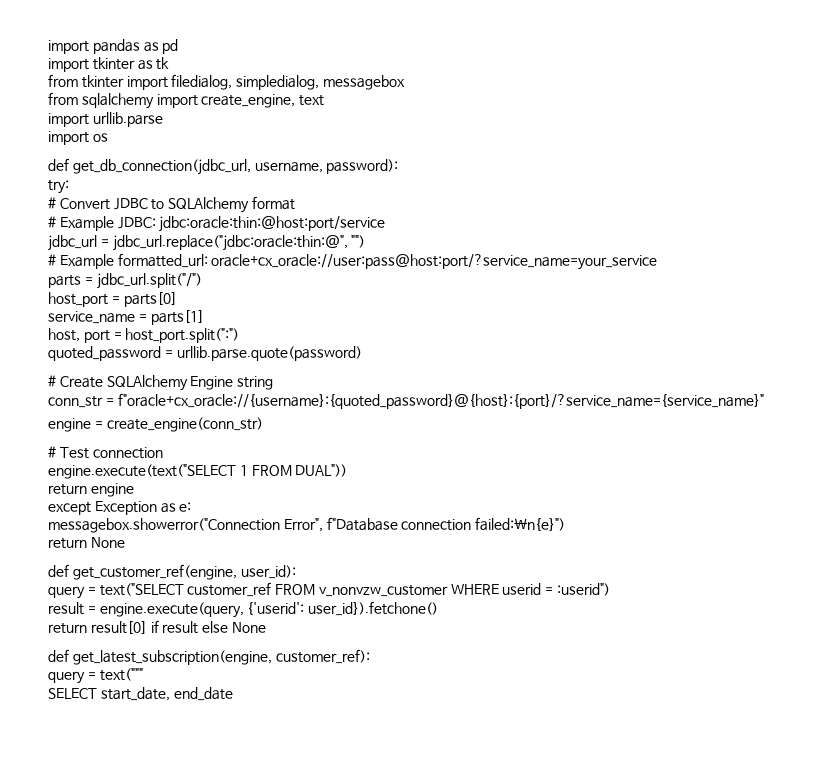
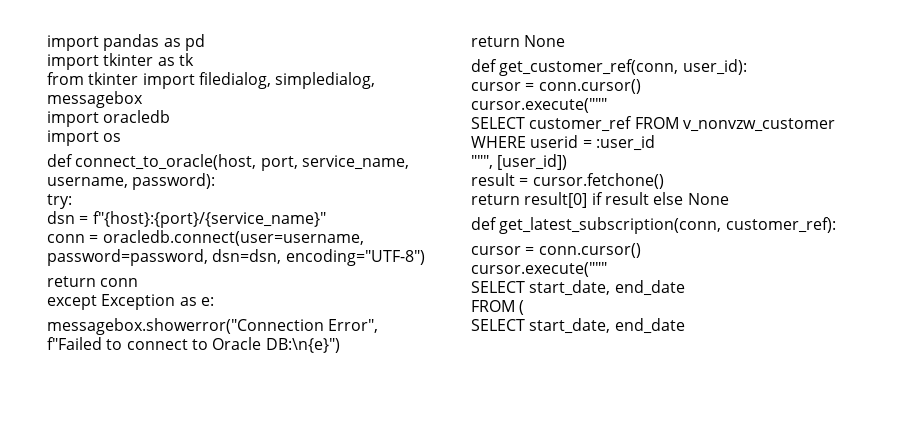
- from sqlalchemy import create_engine, text
- import urllib.parse
+ import oracledb
- def get_db_connection(jdbc_url, username, password):
+ def connect_to_oracle(host, port, service_name, username, password):
- # Convert JDBC to SQLAlchemy format
- # Example JDBC: jdbc:oracle:thin:@host:port/service
- jdbc_url = jdbc_url.replace("jdbc:oracle:thin:@", "")
- # Example formatted_url: oracle+cx_oracle://user:pass@host:port/?service_name=your_service
- parts = jdbc_url.split("/")
- host_port = parts[0]
- service_name = parts[1]
- host, port = host_port.split(":")
- quoted_password = urllib.parse.quote(password)
- # Create SQLAlchemy Engine string
- conn_str = f"oracle+cx_oracle://{username}:{quoted_password}@{host}:{port}/?service_name={service_name}"
- engine = create_engine(conn_str)
- # Test connection
- engine.execute(text("SELECT 1 FROM DUAL"))
- return engine
+ dsn = f"{host}:{port}/{service_name}"
+ conn = oracledb.connect(user=username, password=password, dsn=dsn, encoding="UTF-8")
+ return conn
- messagebox.showerror("Connection Error", f"Database connection failed:\n{e}")
+ messagebox.showerror("Connection Error", f"Failed to connect to Oracle DB:\n{e}")
- def get_customer_ref(engine, user_id):
- query = text("SELECT customer_ref FROM v_nonvzw_customer WHERE userid = :userid")
+ def get_customer_ref(conn, user_id):
+ cursor = conn.cursor()
+ cursor.execute("""
+ SELECT customer_ref FROM v_nonvzw_customer WHERE userid = :user_id
+ """, [user_id])
- result = engine.execute(query, {'userid': user_id}).fetchone()
+ result = cursor.fetchone()
- def get_latest_subscription(engine, customer_ref):
- query = text("""
+ def get_latest_subscription(conn, customer_ref):
+ cursor = conn.cursor()
+ cursor.execute("""
+ SELECT start_date, end_date
+ FROM (

